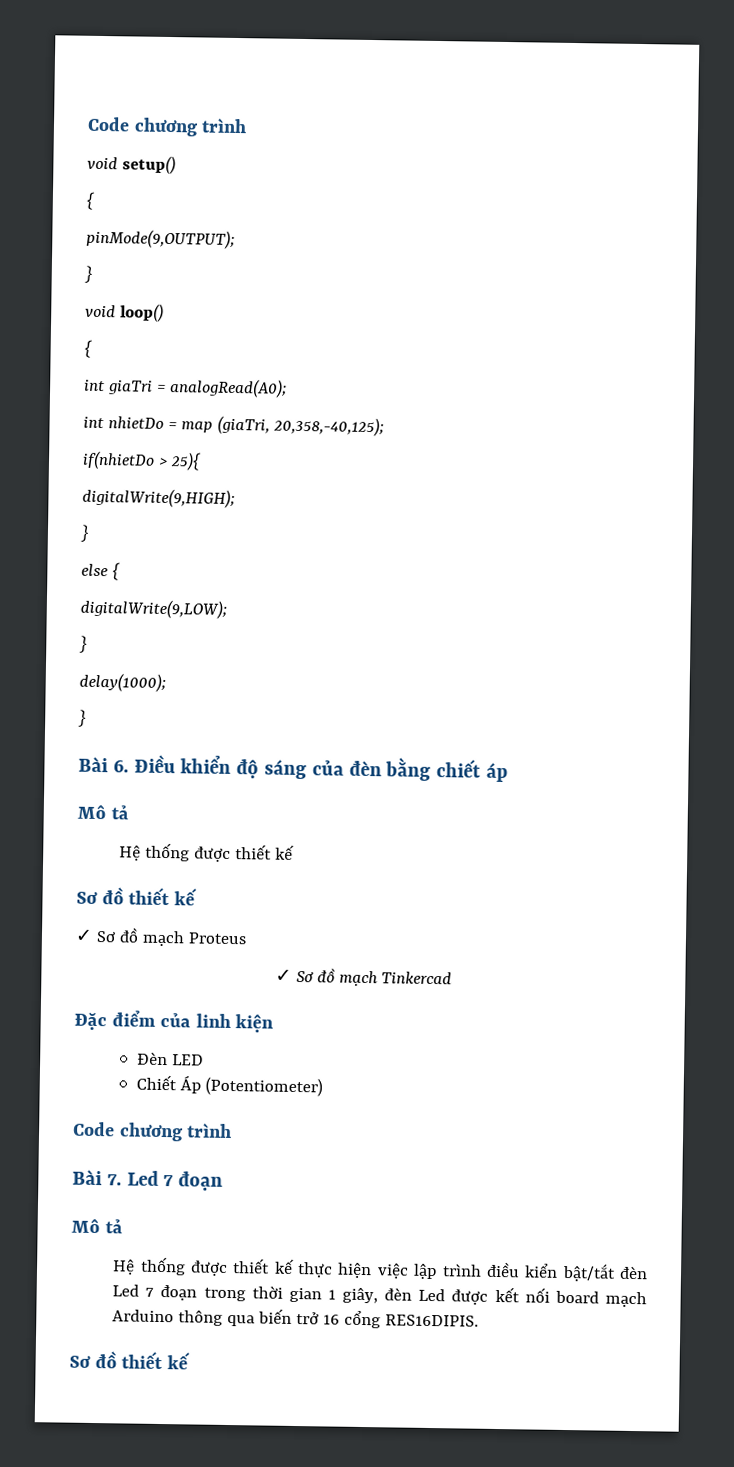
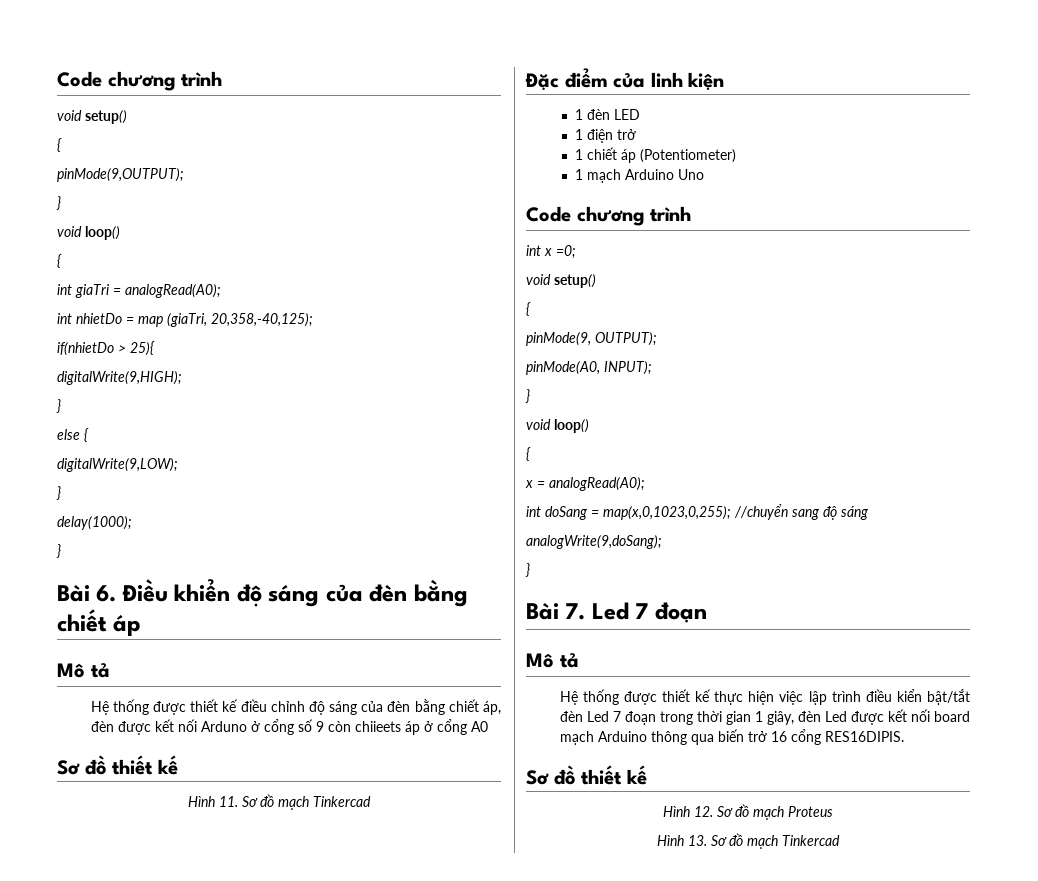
  Bài 6. Điều khiển độ sáng của đèn bằng chiết áp
  Mô tả
- Hệ thống được thiết kế
+ Hệ thống được thiết kế điều chỉnh độ sáng của đèn bằng chiết áp, đèn được kết nối Arduno ở cổng số 9 còn chiieets áp ở cổng A0
  Sơ đồ thiết kế
- ✓ Sơ đồ mạch Proteus
- ✓ Sơ đồ mạch Tinkercad
+ Hình 11. Sơ đồ mạch Tinkercad
- Đèn LED
+ 1 đèn LED
- Chiết Áp (Potentiometer)
+ 1 điện trở
+ 1 chiết áp (Potentiometer)
+ 1 mạch Arduino Uno
  Code chương trình
+ int x =0;
+ void setup()
+ {
+ pinMode(9, OUTPUT);
+ pinMode(A0, INPUT);
+ }
+ void loop()
+ {
+ x = analogRead(A0);
+ int doSang = map(x,0,1023,0,255); //chuyển sang độ sáng
+ analogWrite(9,doSang);
+ }
+ Hình 12. Sơ đồ mạch Proteus
+ Hình 13. Sơ đồ mạch Tinkercad

